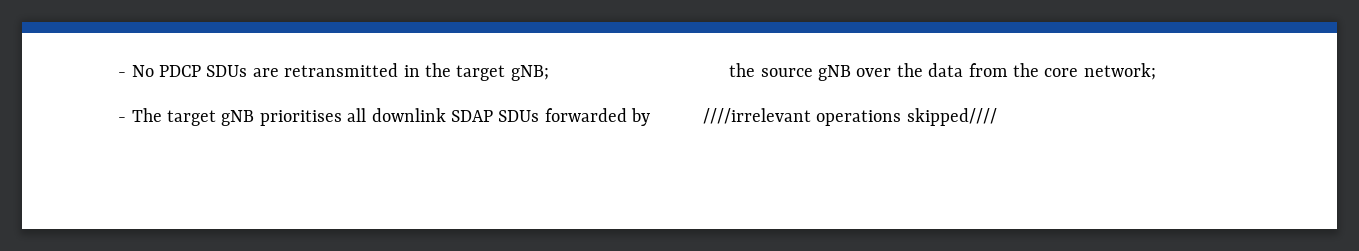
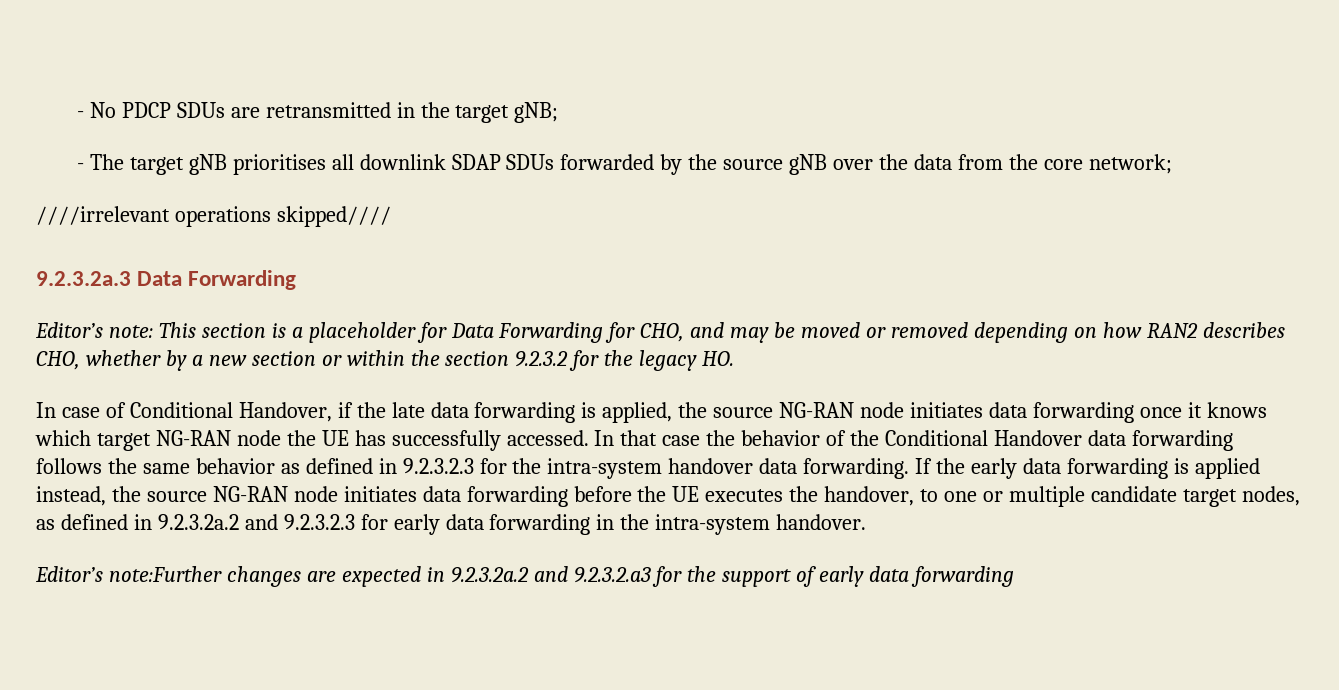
+ 9.2.3.2a.3 Data Forwarding
+ Editor’s note: This section is a placeholder for Data Forwarding for CHO, and may be moved or removed depending on how RAN2 describes CHO, whether by a new section or within the section 9.2.3.2 for the legacy HO.
+ In case of Conditional Handover, if the late data forwarding is applied, the source NG-RAN node initiates data forwarding once it knows which target NG-RAN node the UE has successfully accessed. In that case the behavior of the Conditional Handover data forwarding follows the same behavior as defined in 9.2.3.2.3 for the intra-system handover data forwarding. If the early data forwarding is applied instead, the source NG-RAN node initiates data forwarding before the UE executes the handover, to one or multiple candidate target nodes, as defined in 9.2.3.2a.2 and 9.2.3.2.3 for early data forwarding in the intra-system handover.
+ Editor’s note:Further changes are expected in 9.2.3.2a.2 and 9.2.3.2.a3 for the support of early data forwarding

